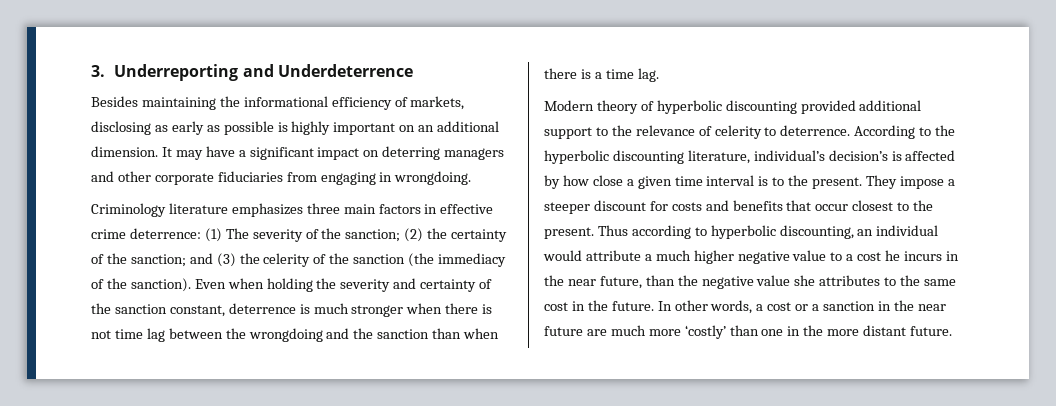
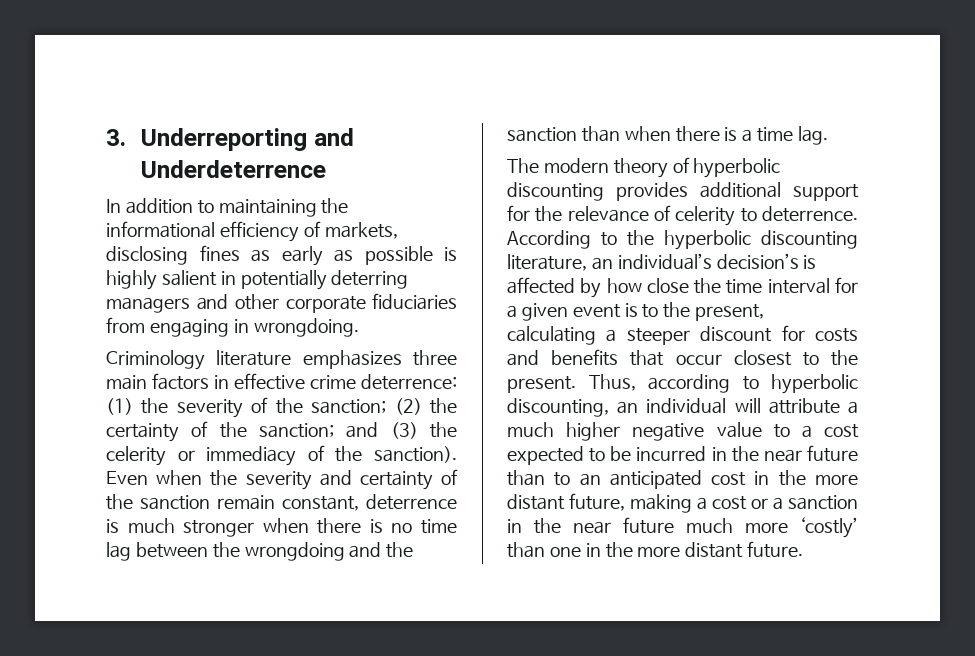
- Besides maintaining the informational efficiency of markets, disclosing as early as possible is highly important on an additional dimension. It may have a significant impact on deterring managers and other corporate fiduciaries from engaging in wrongdoing.
+ In addition to maintaining the informational efficiency of markets, disclosing fines as early as possible is highly salient in potentially deterring managers and other corporate fiduciaries from engaging in wrongdoing.
- Criminology literature emphasizes three main factors in effective crime deterrence: (1) The severity of the sanction; (2) the certainty of the sanction; and (3) the celerity of the sanction (the immediacy of the sanction).
+ Criminology literature emphasizes three main factors in effective crime deterrence: (1) the severity of the sanction; (2) the certainty of the sanction; and (3) the celerity or immediacy of the sanction).
- Even when holding the severity and certainty of the sanction constant, deterrence is much stronger when there is not time lag between the wrongdoing and the sanction than when there is a time lag.
+ Even when the severity and certainty of the sanction remain constant, deterrence is much stronger when there is no time lag between the wrongdoing and the sanction than when there is a time lag.
- Modern theory of hyperbolic discounting provided additional support to the relevance of celerity to deterrence.
+ The modern theory of hyperbolic discounting provides additional support for the relevance of celerity to deterrence.
- According to the hyperbolic discounting literature, individual’s decision’s is affected by how close a given time interval is to the present. They impose a steeper discount for costs and benefits that occur closest to the present.
+ According to the hyperbolic discounting literature, an individual’s decision’s is affected by how close the time interval for a given event is to the present, calculating a steeper discount for costs and benefits that occur closest to the present.
- Thus according to hyperbolic discounting, an individual would attribute a much higher negative value to a cost he incurs in the near future, than the negative value she attributes to the same cost in the future. In other words, a cost or a sanction in the near future are much more ‘costly’ than one in the more distant future.
+ Thus, according to hyperbolic discounting, an individual will attribute a much higher negative value to a cost expected to be incurred in the near future than to an anticipated cost in the more distant future, making a cost or a sanction in the near future much more ‘costly’ than one in the more distant future.

